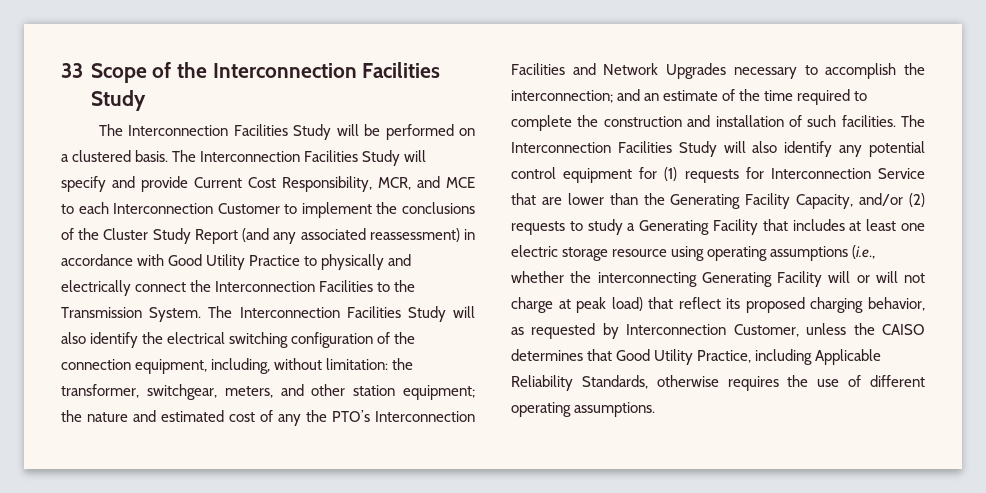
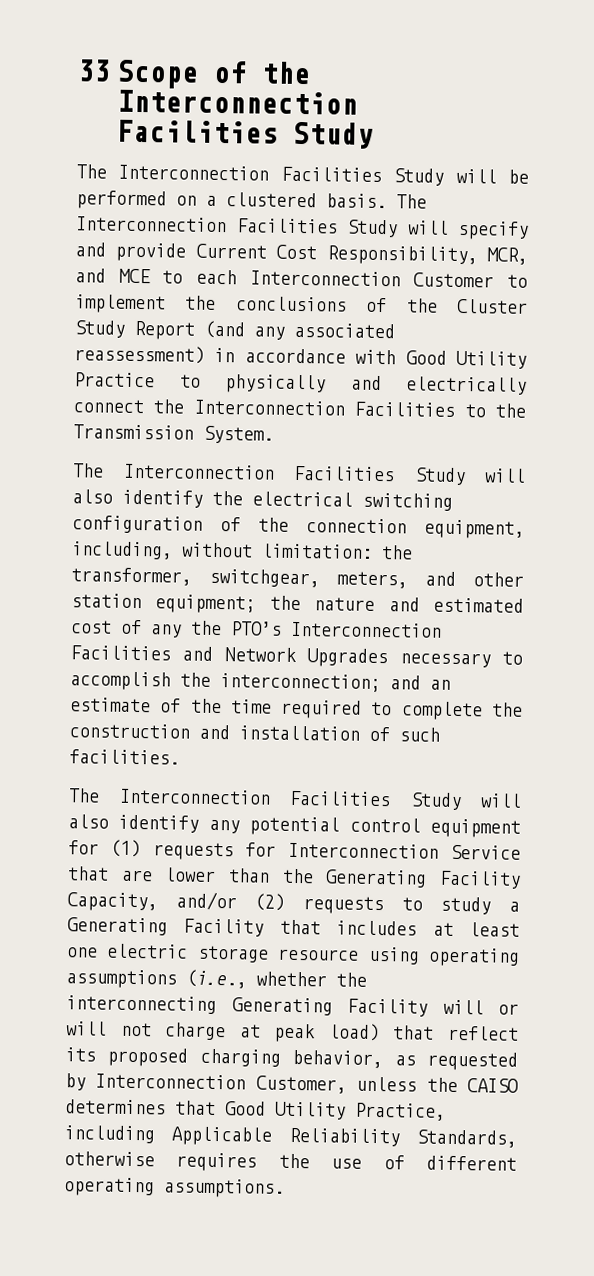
- The Interconnection Facilities Study will specify and provide Current Cost Responsibility, MCR, and MCE to each Interconnection Customer to implement the conclusions of the Cluster Study Report (and any associated reassessment) in accordance with Good Utility Practice to physically and electrically connect the Interconnection Facilities to the Transmission System. The Interconnection Facilities Study will also identify the electrical switching configuration of the connection equipment, including, without limitation:
+ The Interconnection Facilities Study will specify and provide Current Cost Responsibility, MCR, and MCE to each Interconnection Customer to implement the conclusions of the Cluster Study Report (and any associated reassessment) in accordance with Good Utility Practice to physically and electrically connect the Interconnection Facilities to the Transmission System.
+ The Interconnection Facilities Study will also identify the electrical switching configuration of the connection equipment, including, without limitation:
- and an estimate of the time required to complete the construction and installation of such facilities. The Interconnection Facilities Study will also identify any potential control equipment for (1) requests for Interconnection Service that are lower than the Generating Facility Capacity, and/or (2) requests to study a Generating Facility that includes at least one electric storage resource using operating assumptions (i.e., whether the interconnecting Generating Facility will or will not charge at peak load) that reflect its proposed charging behavior, as requested by Interconnection Customer, unless the CAISO determines that Good Utility Practice, including Applicable Reliability Standards, otherwise requires the use of different operating assumptions.
+ and an estimate of the time required to complete the construction and installation of such facilities.
+ The Interconnection Facilities Study will also identify any potential control equipment for (1) requests for Interconnection Service that are lower than the Generating Facility Capacity, and/or (2) requests to study a Generating Facility that includes at least one electric storage resource using operating assumptions (i.e., whether the interconnecting Generating Facility will or will not charge at peak load) that reflect its proposed charging behavior, as requested by Interconnection Customer, unless the CAISO determines that Good Utility Practice, including Applicable Reliability Standards, otherwise requires the use of different operating assumptions.

